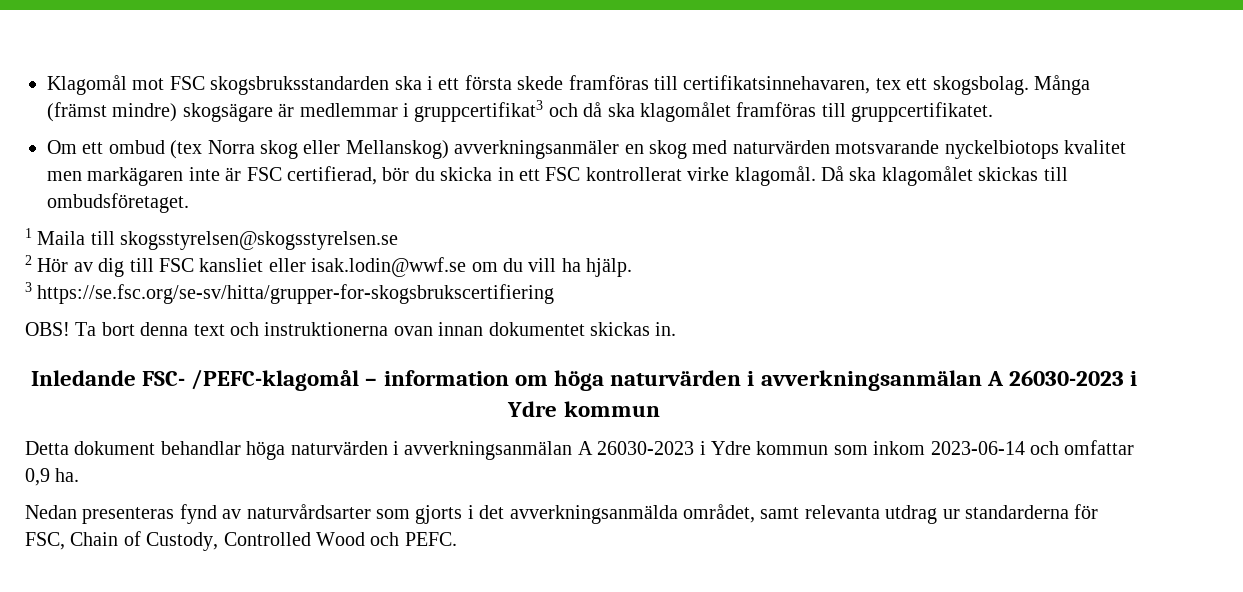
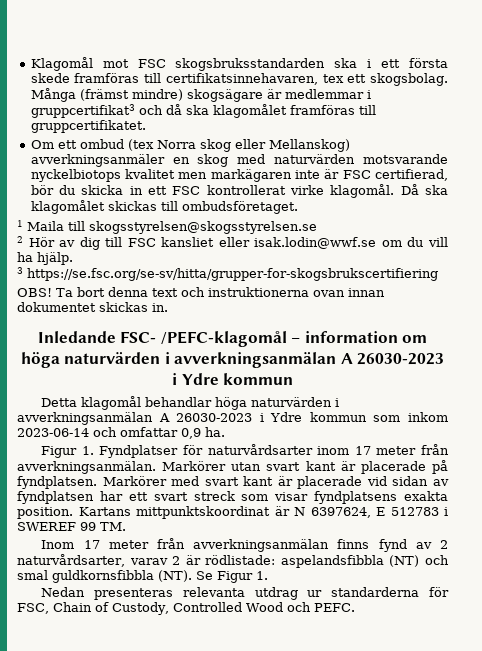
- Detta dokument behandlar höga naturvärden i avverkningsanmälan A 26030-2023 i Ydre kommun som inkom 2023-06-14 och omfattar 0,9 ha.
+ Detta klagomål behandlar höga naturvärden i avverkningsanmälan A 26030-2023 i Ydre kommun som inkom 2023-06-14 och omfattar 0,9 ha.
- Nedan presenteras fynd av naturvårdsarter som gjorts i det avverkningsanmälda området, samt relevanta utdrag ur standarderna för FSC, Chain of Custody, Controlled Wood och PEFC.
+ Figur 1. Fyndplatser för naturvårdsarter inom 17 meter från avverkningsanmälan. Markörer utan svart kant är placerade på fyndplatsen. Markörer med svart kant är placerade vid sidan av fyndplatsen har ett svart streck som visar fyndplatsens exakta position. Kartans mittpunktskoordinat är N 6397624, E 512783 i SWEREF 99 TM.
+ Inom 17 meter från avverkningsanmälan finns fynd av 2 naturvårdsarter, varav 2 är rödlistade: aspelandsfibbla (NT) och smal guldkornsfibbla (NT). Se Figur 1.
+ Nedan presenteras relevanta utdrag ur standarderna för FSC, Chain of Custody, Controlled Wood och PEFC.

